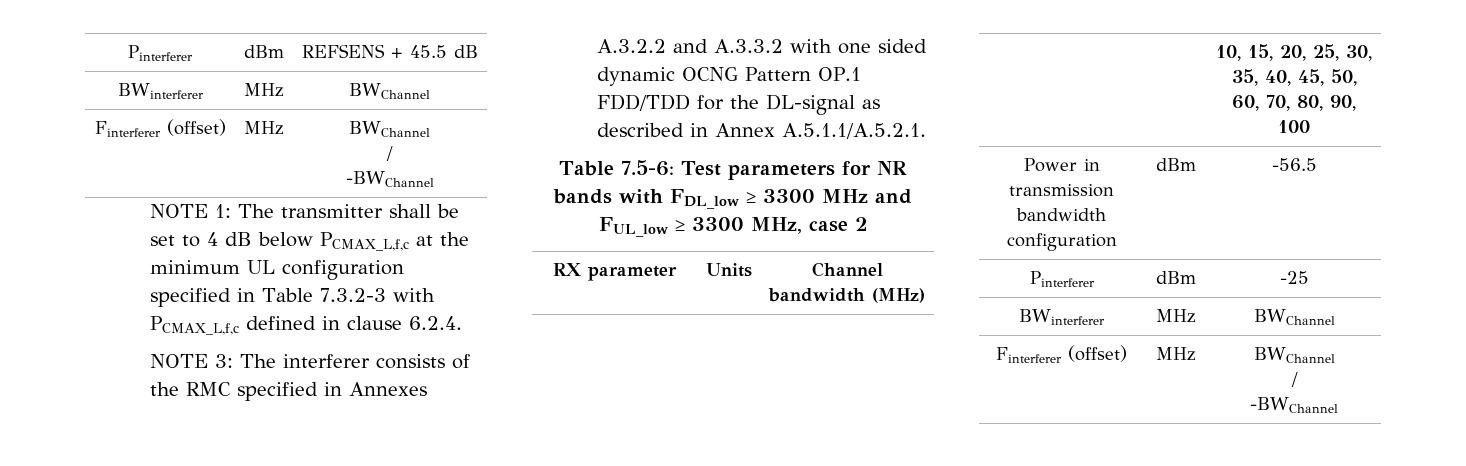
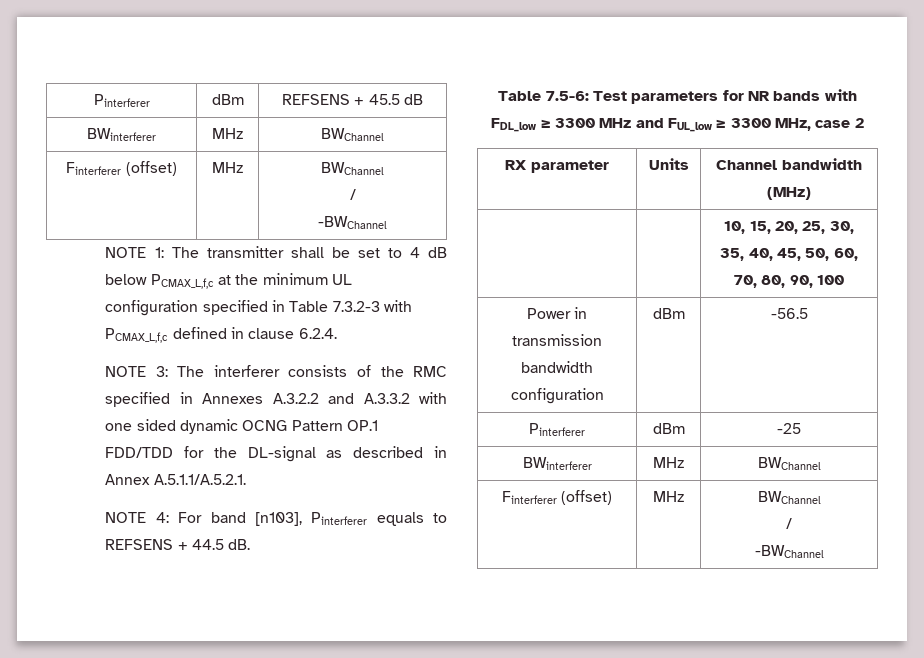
+ NOTE 4: For band [n103], Pinterferer equals to REFSENS + 44.5 dB.

